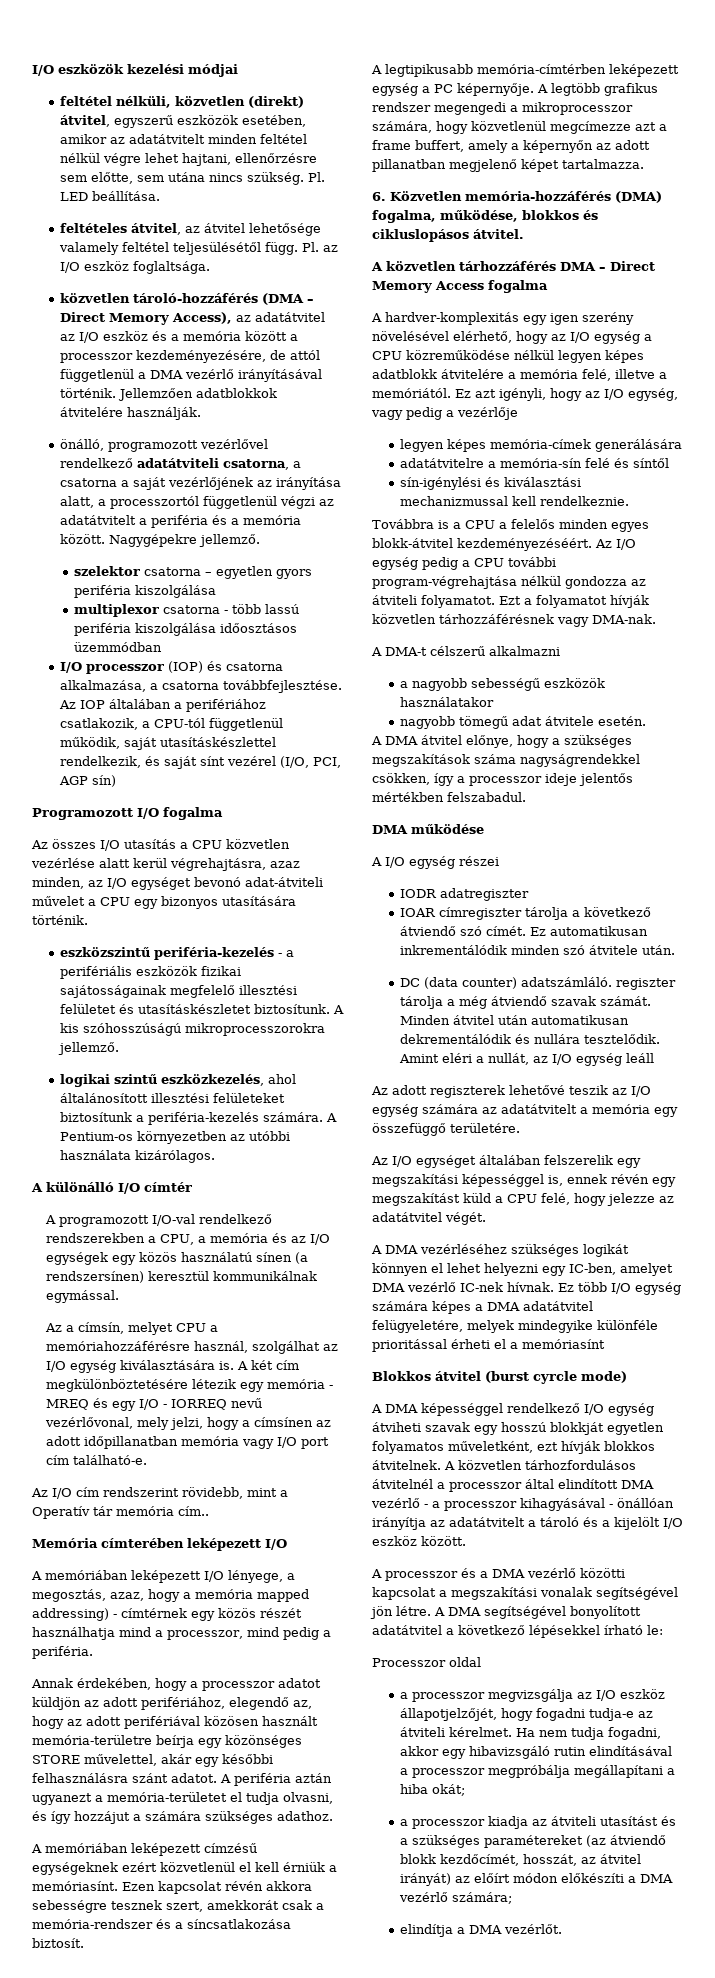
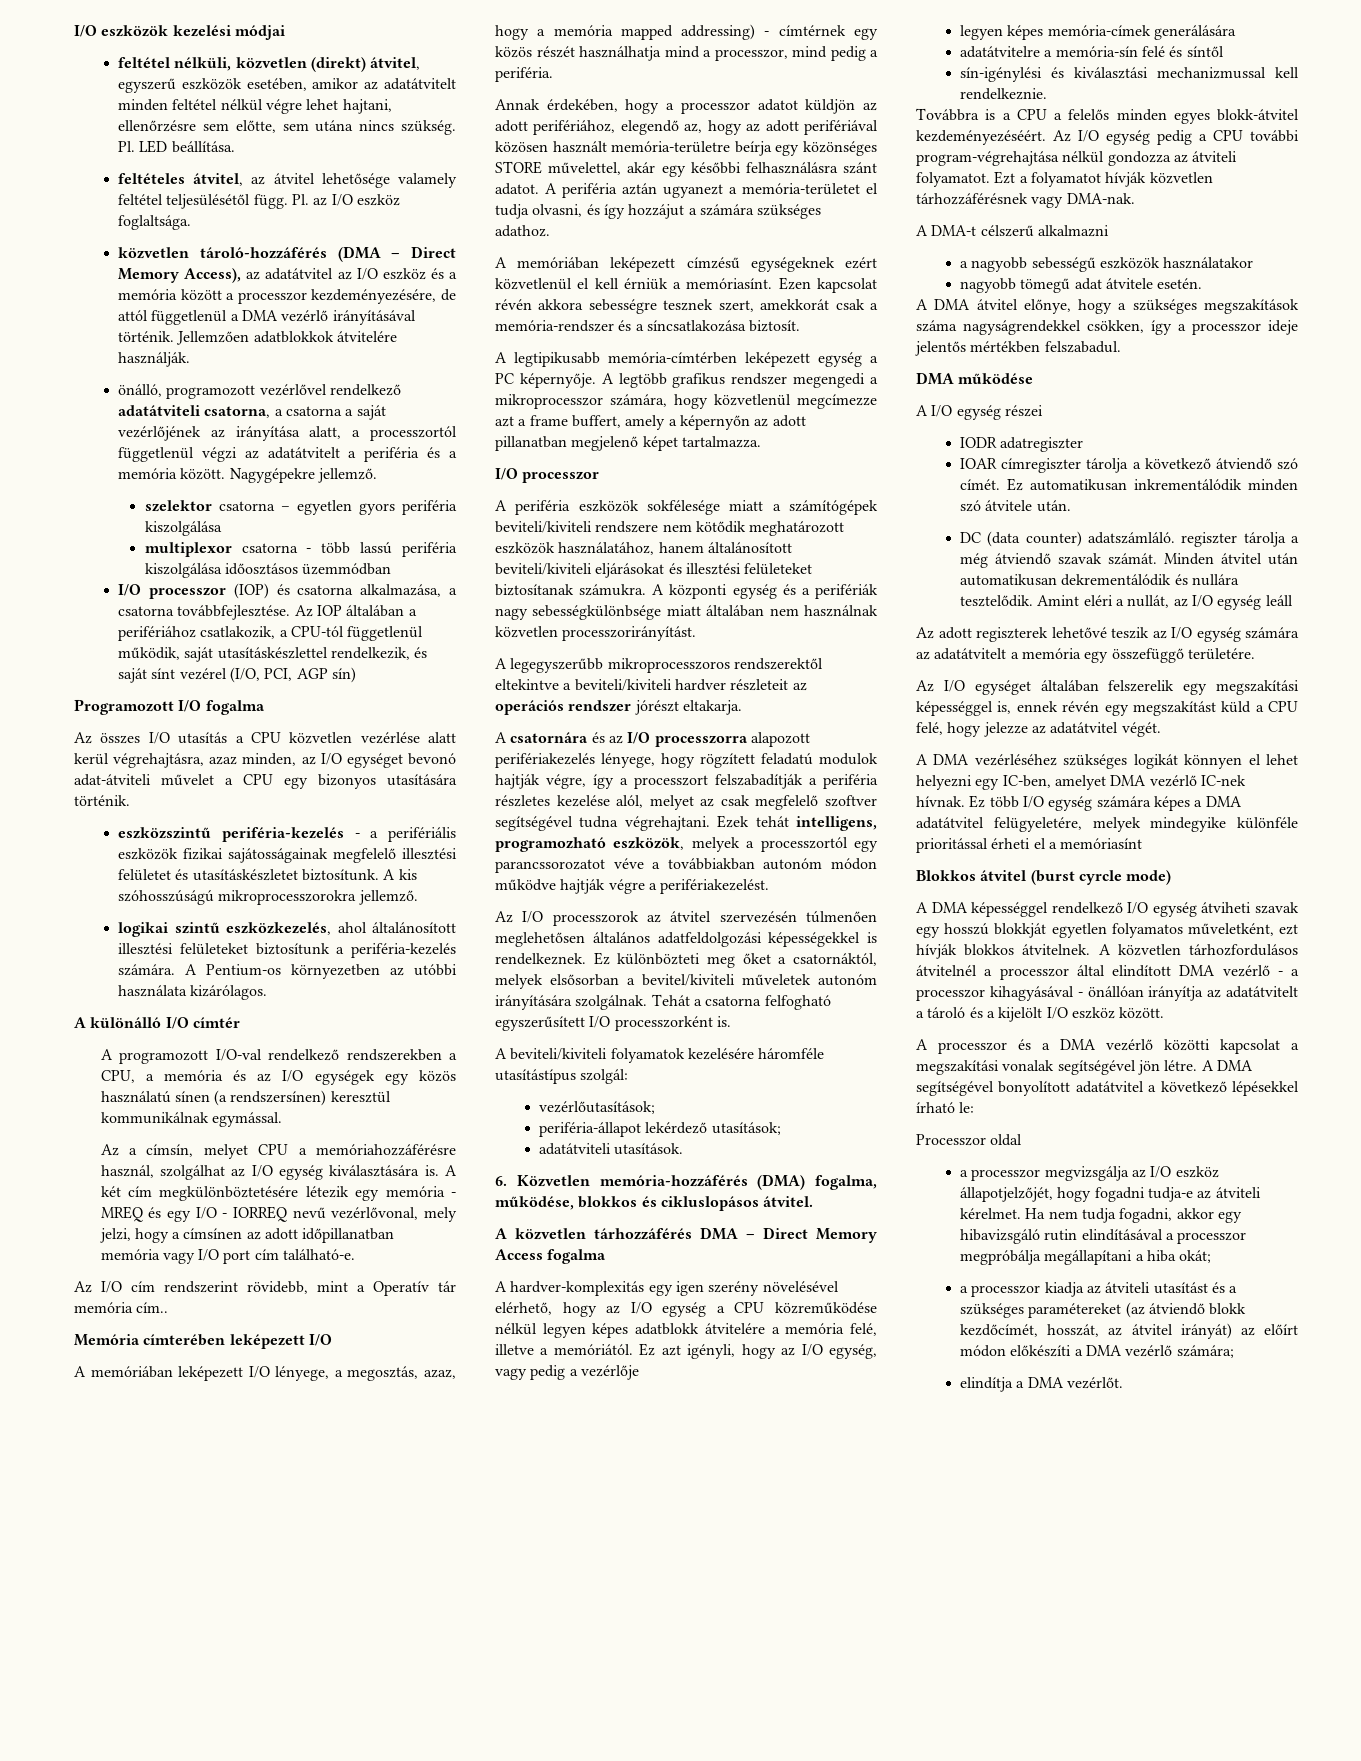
  A legtöbb grafikus rendszer megengedi a mikroprocesszor számára, hogy közvetlenül megcímezze azt a frame buffert, amely a képernyőn az adott pillanatban megjelenő képet tartalmazza.
+ I/O processzor
+ A periféria eszközök sokfélesége miatt a számítógépek beviteli/kiviteli rendszere nem kötődik meghatározott eszközök használatához, hanem általánosított beviteli/kiviteli eljárásokat és illesztési felületeket biztosítanak számukra. A központi egység és a perifériák nagy sebességkülönbsége miatt általában nem használnak közvetlen processzorirányítást.
+ A legegyszerűbb mikroprocesszoros rendszerektől eltekintve a beviteli/kiviteli hardver részleteit az operációs rendszer jórészt eltakarja.
+ A csatornára és az I/O processzorra alapozott perifériakezelés lényege, hogy rögzített feladatú modulok hajtják végre, így a processzort felszabadítják a periféria részletes kezelése alól, melyet az csak megfelelő szoftver segítségével tudna végrehajtani. Ezek tehát intelligens, programozható eszközök, melyek a processzortól egy parancssorozatot véve a továbbiakban autonóm módon működve hajtják végre a perifériakezelést.
+ Az I/O processzorok az átvitel szervezésén túlmenően meglehetősen általános adatfeldolgozási képességekkel is rendelkeznek. Ez különbözteti meg őket a csatornáktól, melyek elsősorban a bevitel/kiviteli műveletek autonóm irányítására szolgálnak. Tehát a csatorna felfogható egyszerűsített I/O processzorként is.
+ A beviteli/kiviteli folyamatok kezelésére háromféle utasítástípus szolgál:
+ vezérlőutasítások;
+ periféria-állapot lekérdező utasítások;
+ adatátviteli utasítások.

